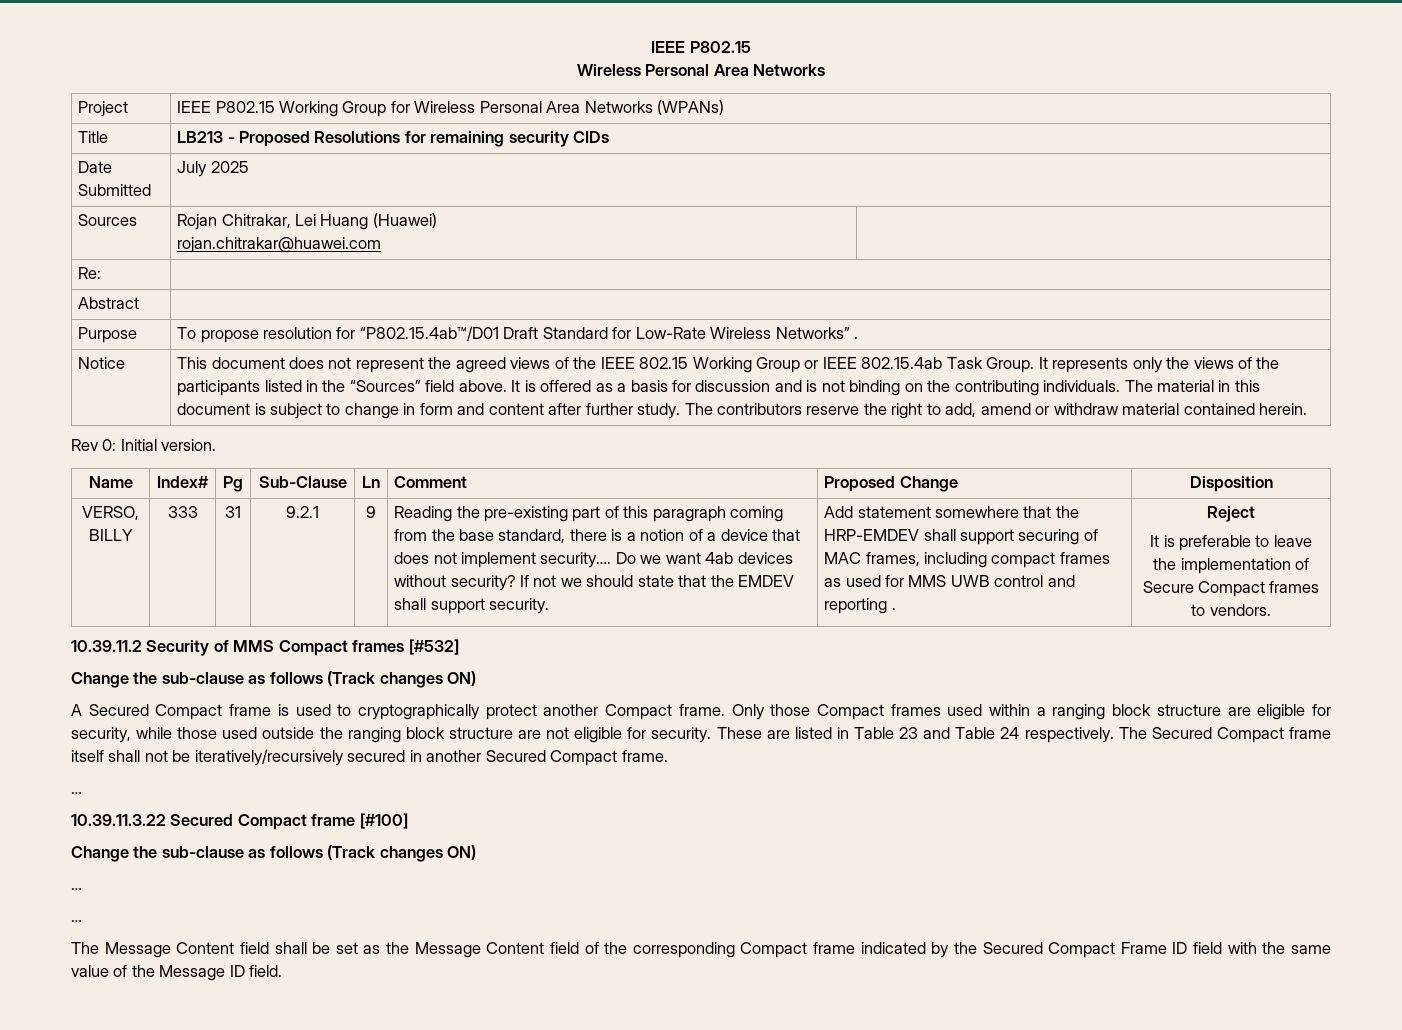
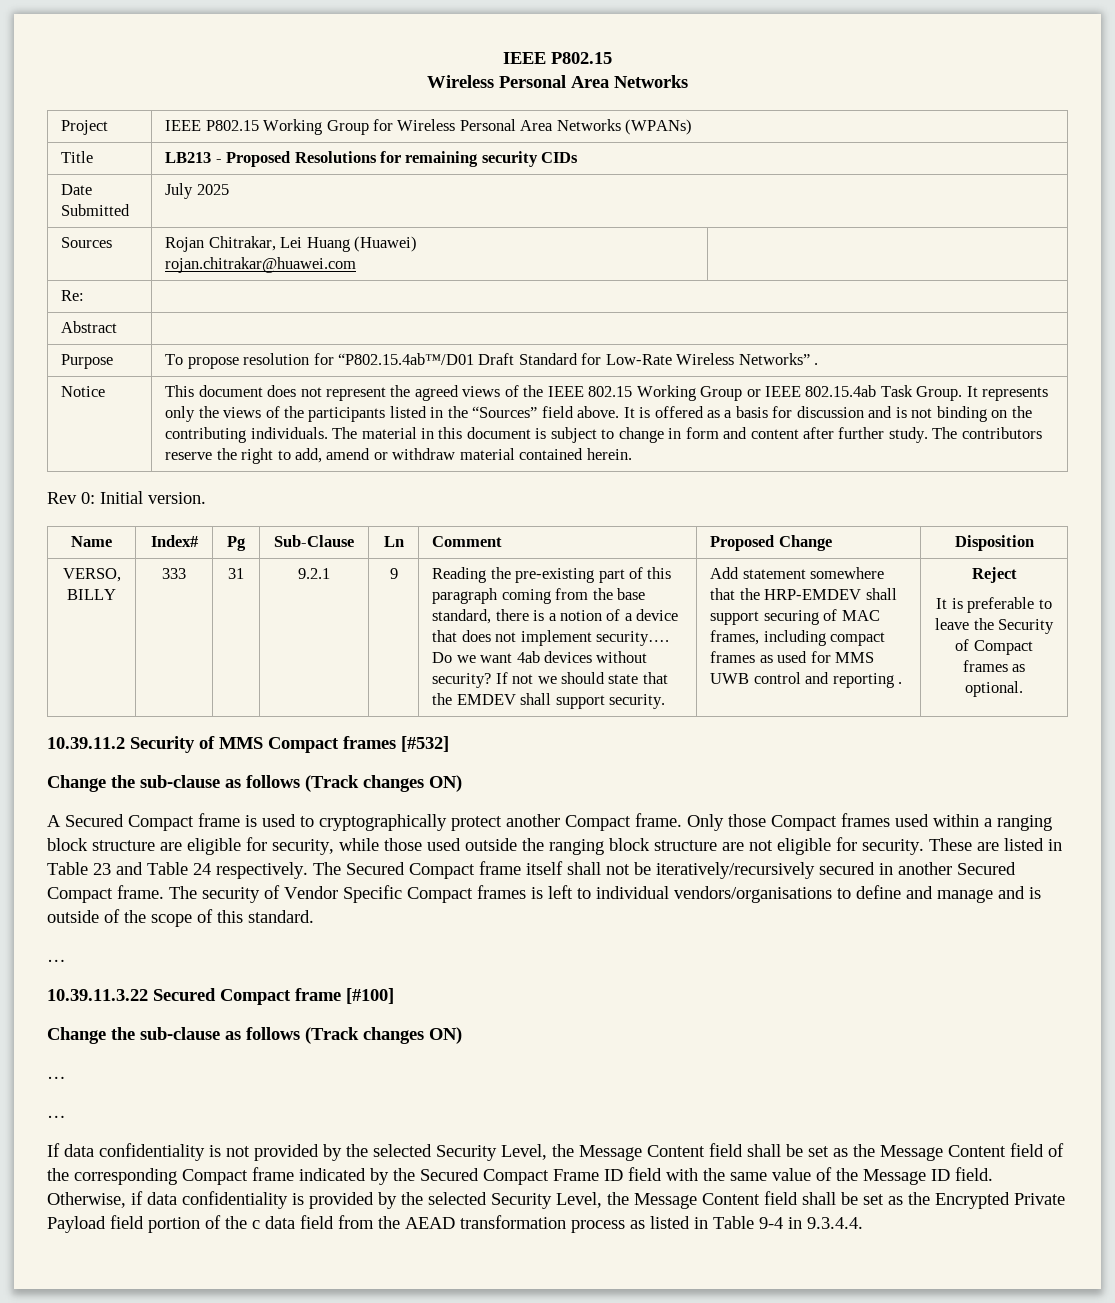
- It is preferable to leave the implementation of Secure Compact frames to vendors.
+ It is preferable to leave the Security of Compact frames as optional.
+ The security of Vendor Specific Compact frames is left to individual vendors/organisations to define and manage and is outside of the scope of this standard.
- The Message Content field shall be set as the Message Content field of the corresponding Compact frame indicated by the Secured Compact Frame ID field with the same value of the Message ID field.
+ If data confidentiality is not provided by the selected Security Level, the Message Content field shall be set as the Message Content field of the corresponding Compact frame indicated by the Secured Compact Frame ID field with the same value of the Message ID field.
+ Otherwise, if data confidentiality is provided by the selected Security Level, the Message Content field shall be set as the Encrypted Private Payload field portion of the c data field from the AEAD transformation process as listed in Table 9-4 in 9.3.4.4.

